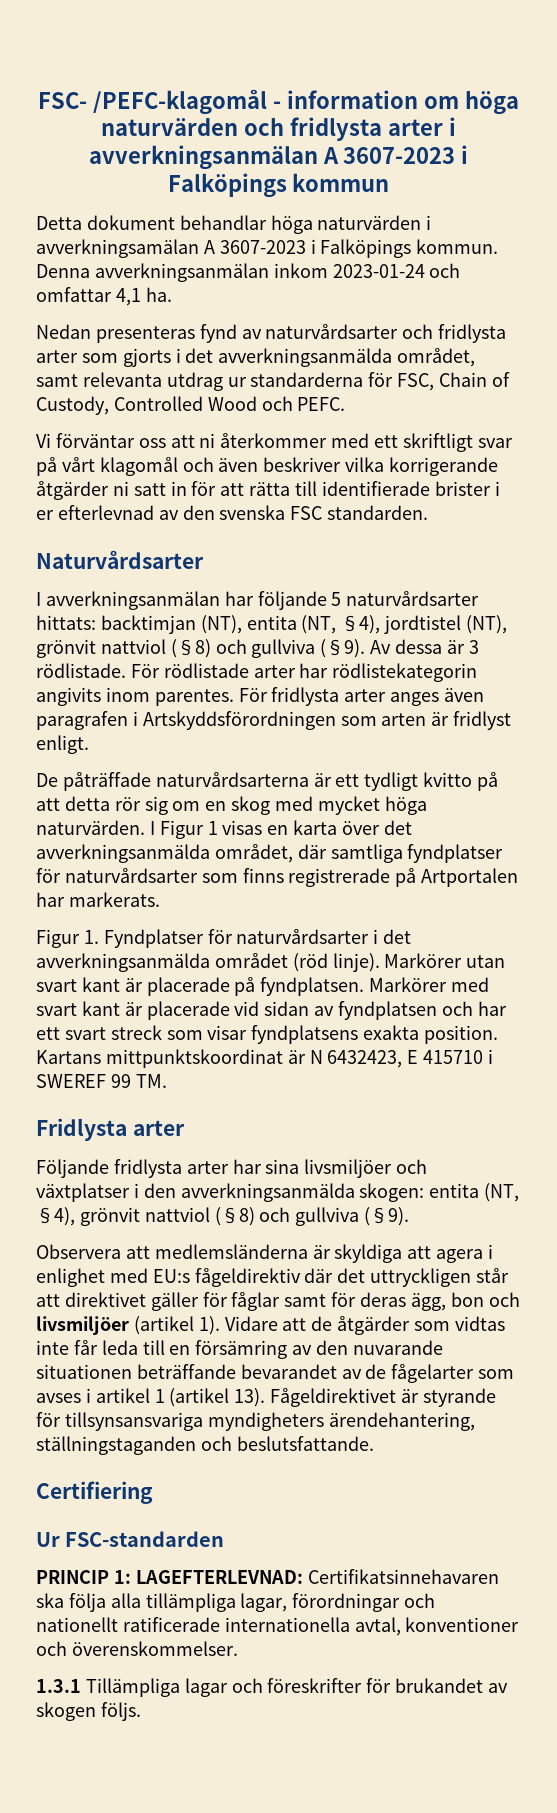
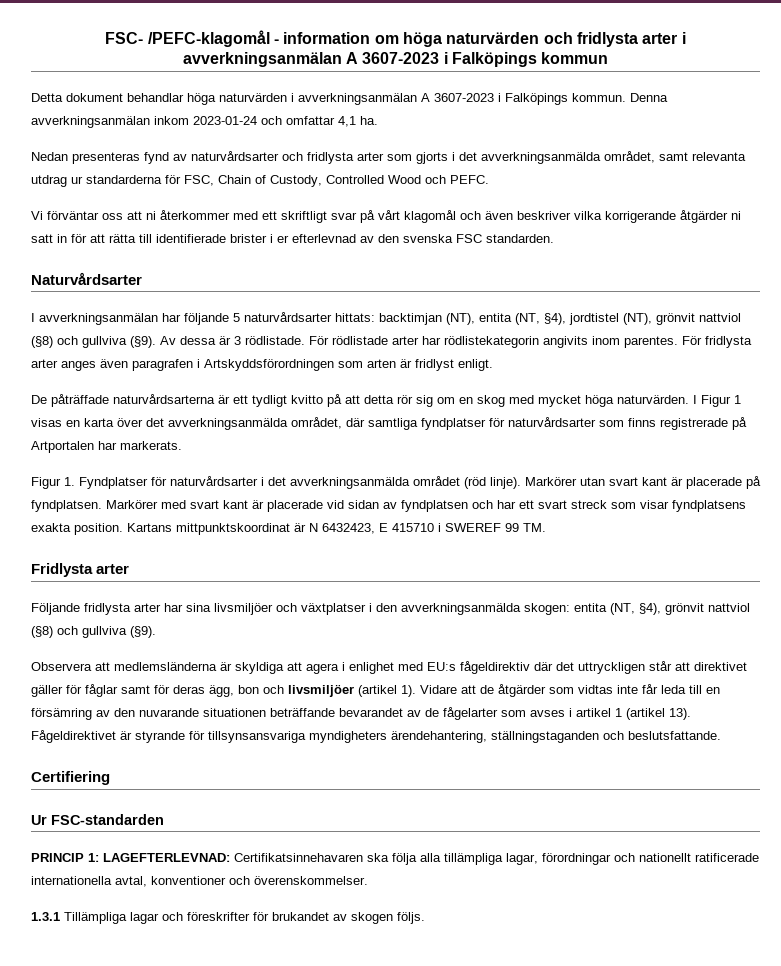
- Detta dokument behandlar höga naturvärden i avverkningsamälan A 3607-2023 i Falköpings kommun.
+ Detta dokument behandlar höga naturvärden i avverkningsanmälan A 3607-2023 i Falköpings kommun.

